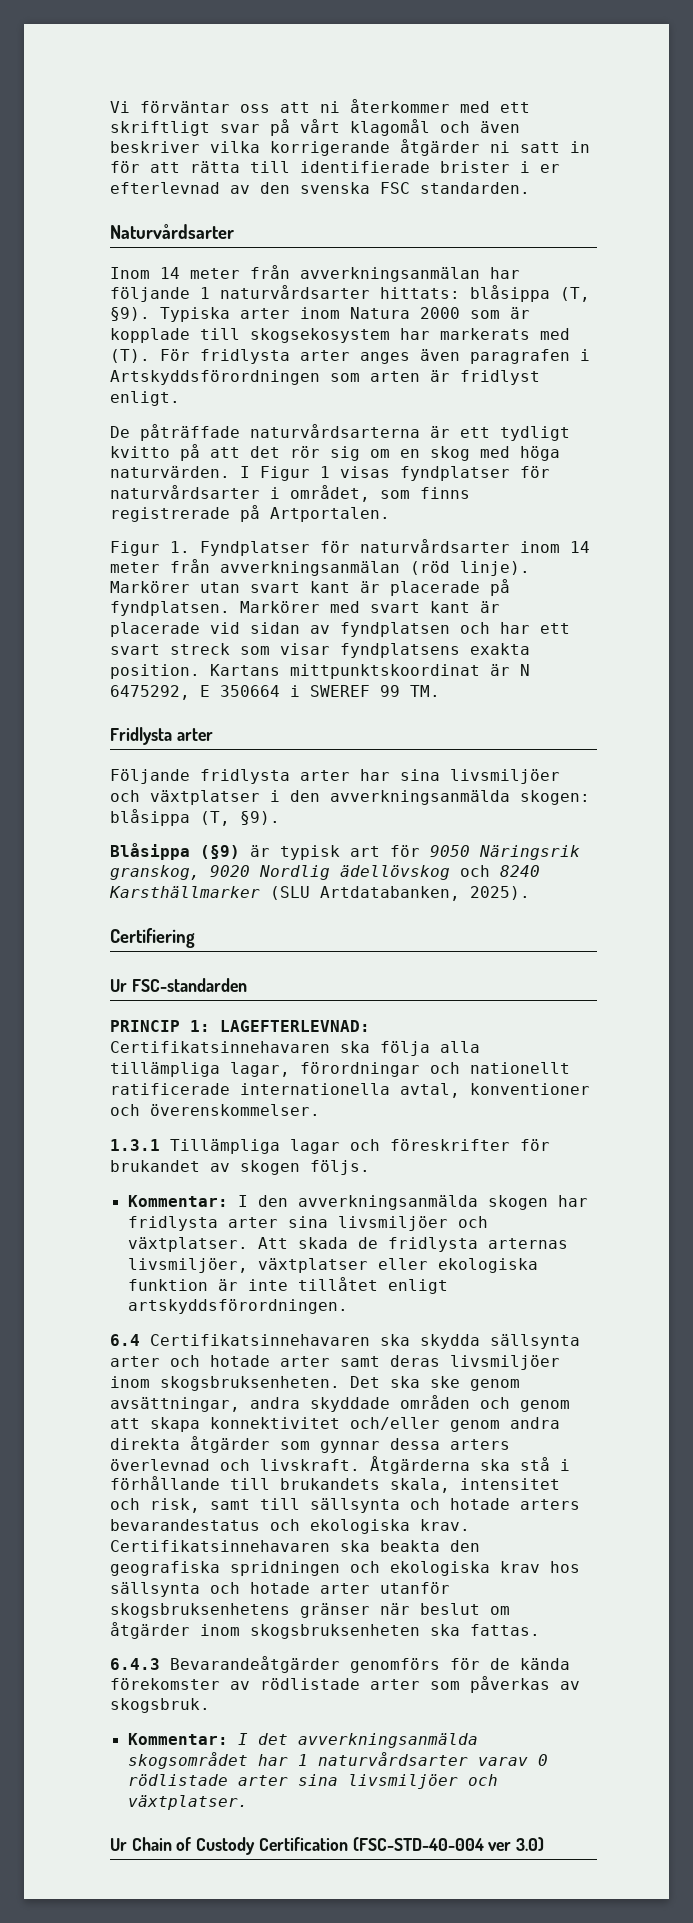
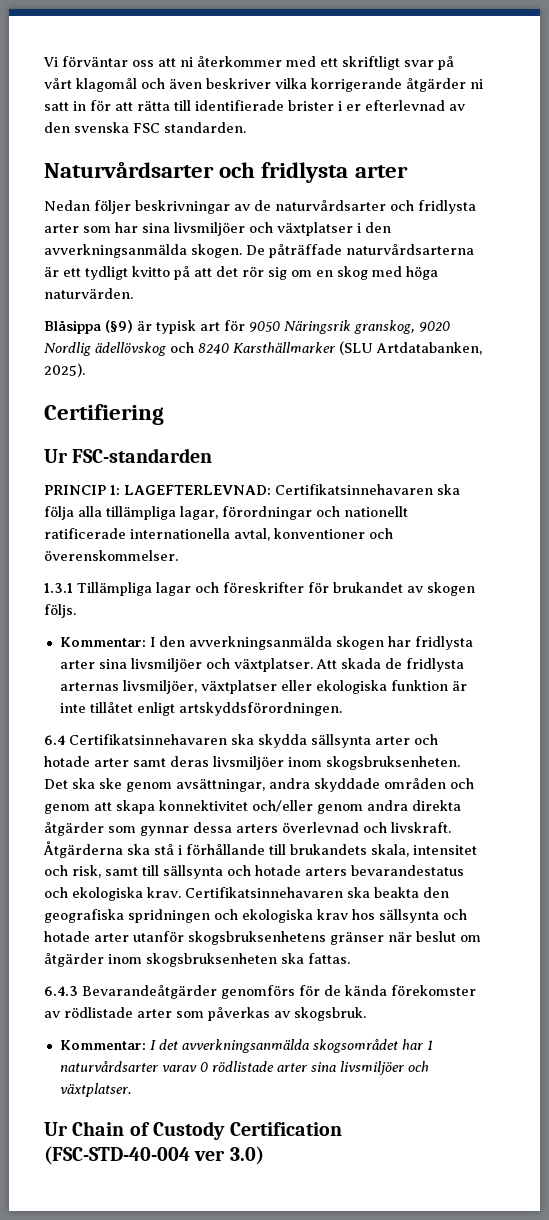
- Naturvårdsarter
- Inom 14 meter från avverkningsanmälan har följande 1 naturvårdsarter hittats: blåsippa (T, §9). Typiska arter inom Natura 2000 som är kopplade till skogsekosystem har markerats med (T). För fridlysta arter anges även paragrafen i Artskyddsförordningen som arten är fridlyst enligt.
- De påträffade naturvårdsarterna är ett tydligt kvitto på att det rör sig om en skog med höga naturvärden. I Figur 1 visas fyndplatser för naturvårdsarter i området, som finns registrerade på Artportalen.
- Figur 1. Fyndplatser för naturvårdsarter inom 14 meter från avverkningsanmälan (röd linje). Markörer utan svart kant är placerade på fyndplatsen. Markörer med svart kant är placerade vid sidan av fyndplatsen och har ett svart streck som visar fyndplatsens exakta position. Kartans mittpunktskoordinat är N 6475292, E 350664 i SWEREF 99 TM.
- Fridlysta arter
- Följande fridlysta arter har sina livsmiljöer och växtplatser i den avverkningsanmälda skogen: blåsippa (T, §9).
+ Naturvårdsarter och fridlysta arter
+ Nedan följer beskrivningar av de naturvårdsarter och fridlysta arter som har sina livsmiljöer och växtplatser i den avverkningsanmälda skogen. De påträffade naturvårdsarterna är ett tydligt kvitto på att det rör sig om en skog med höga naturvärden.

